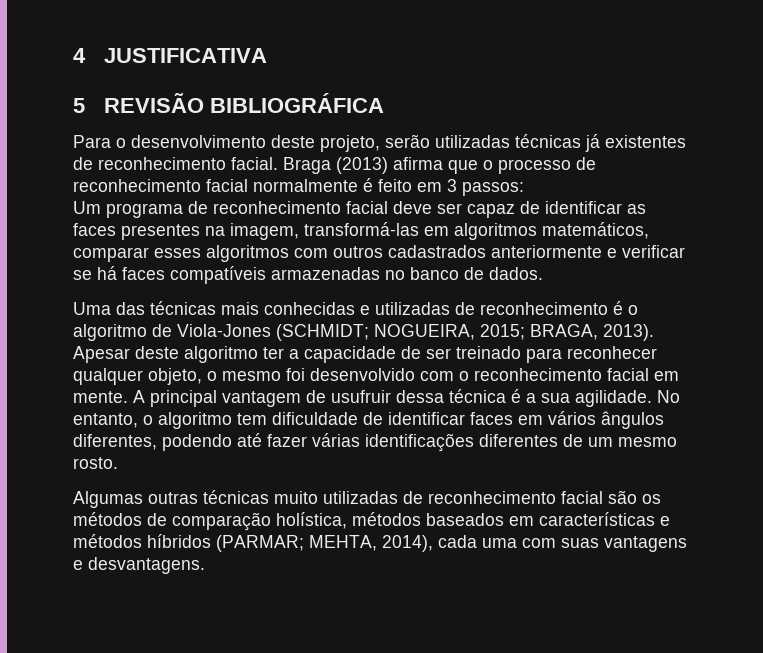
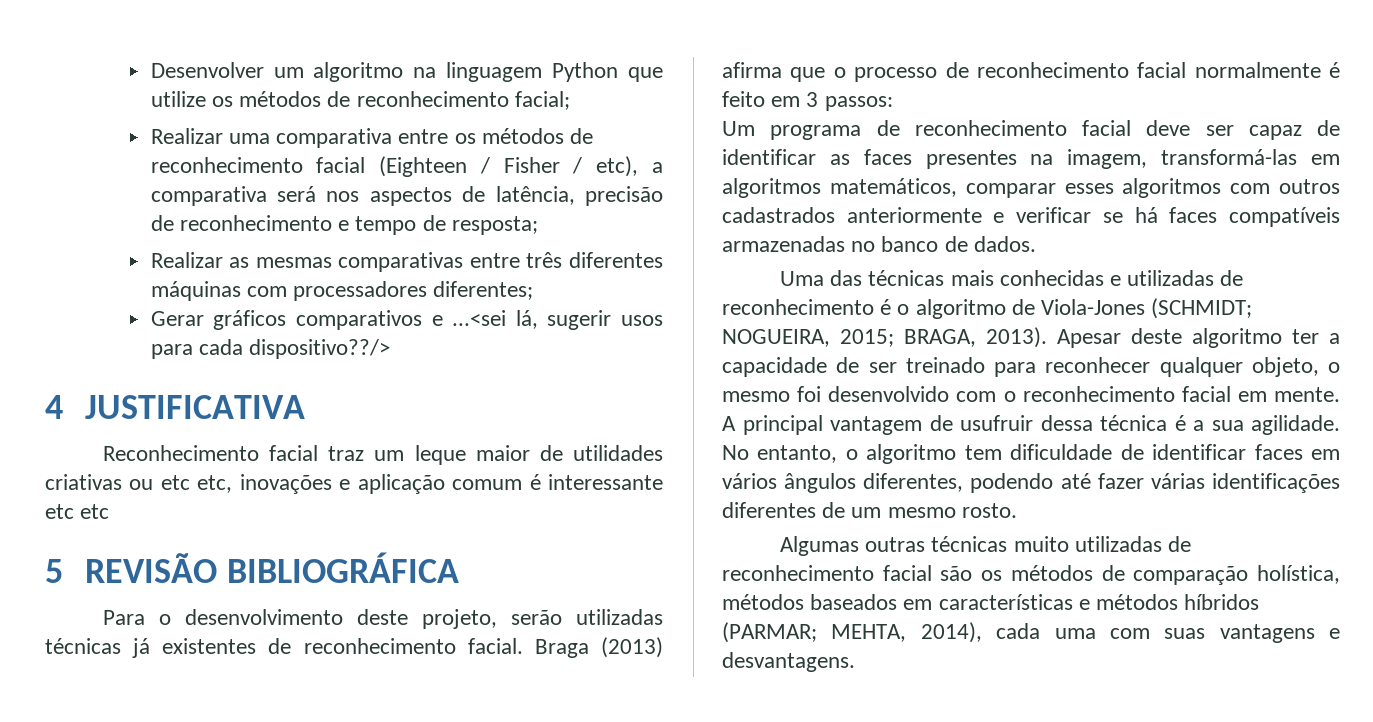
+ Desenvolver um algoritmo na linguagem Python que utilize os métodos de reconhecimento facial;
+ Realizar uma comparativa entre os métodos de reconhecimento facial (Eighteen / Fisher / etc), a comparativa será nos aspectos de latência, precisão de reconhecimento e tempo de resposta;
+ Realizar as mesmas comparativas entre três diferentes máquinas com processadores diferentes;
+ Gerar gráficos comparativos e ...<sei lá, sugerir usos para cada dispositivo??/>
  4 JUSTIFICATIVA
+ Reconhecimento facial traz um leque maior de utilidades criativas ou etc etc, inovações e aplicação comum é interessante etc etc

